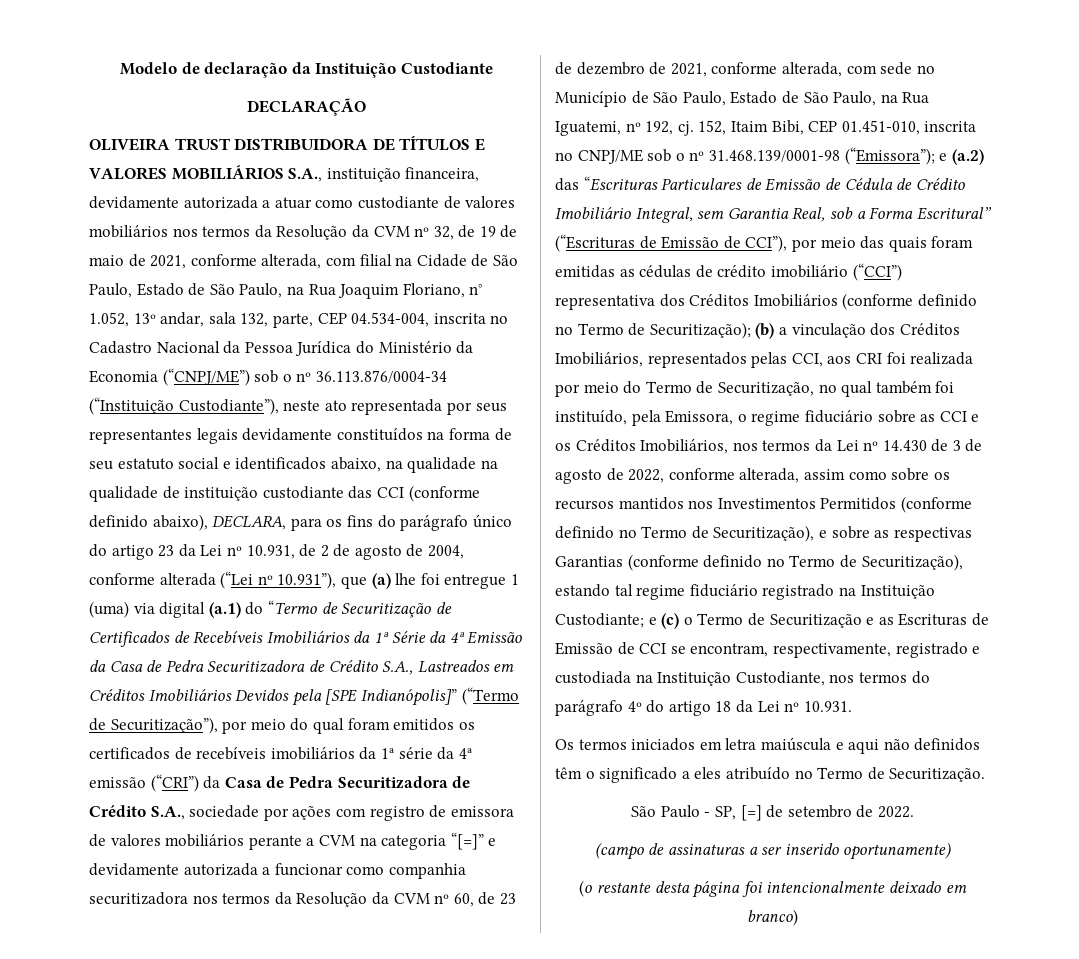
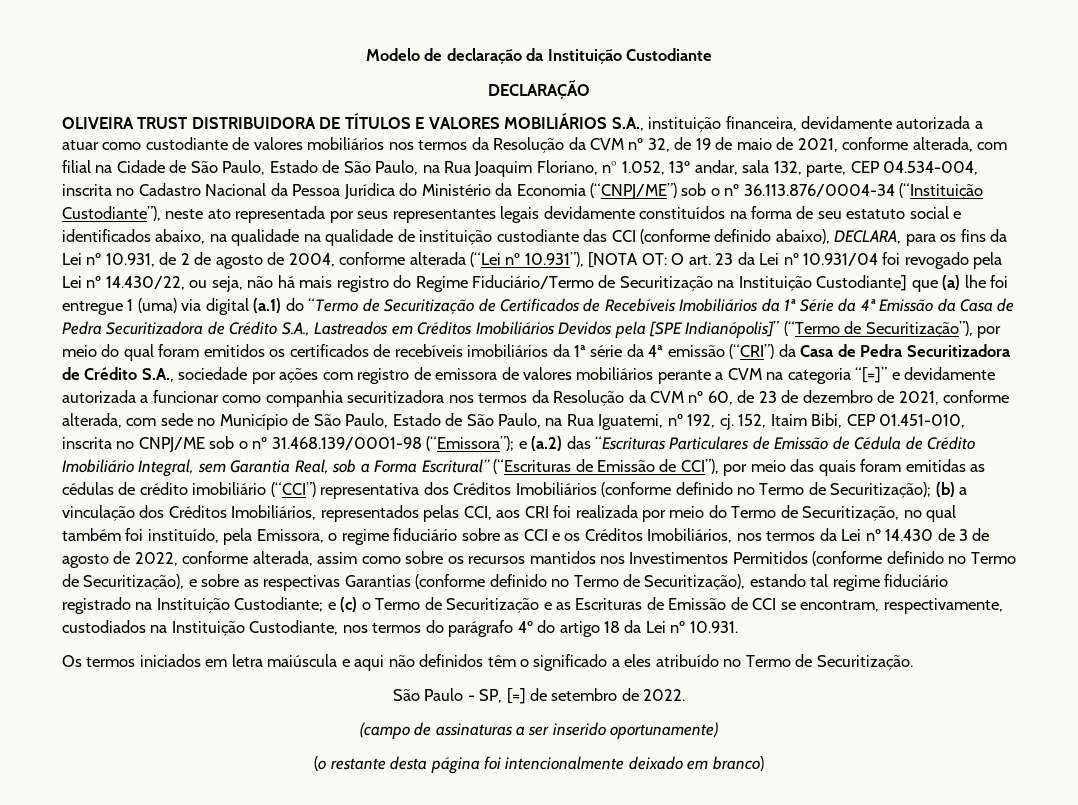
- OLIVEIRA TRUST DISTRIBUIDORA DE TÍTULOS E VALORES MOBILIÁRIOS S.A., instituição financeira, devidamente autorizada a atuar como custodiante de valores mobiliários nos termos da Resolução da CVM nº 32, de 19 de maio de 2021, conforme alterada, com filial na Cidade de São Paulo, Estado de São Paulo, na Rua Joaquim Floriano, n° 1.052, 13º andar, sala 132, parte, CEP 04.534-004, inscrita no Cadastro Nacional da Pessoa Jurídica do Ministério da Economia (“CNPJ/ME”) sob o nº 36.113.876/0004-34 (“Instituição Custodiante”), neste ato representada por seus representantes legais devidamente constituídos na forma de seu estatuto social e identificados abaixo, na qualidade na qualidade de instituição custodiante das CCI (conforme definido abaixo), DECLARA, para os fins do parágrafo único do artigo 23 da Lei nº 10.931, de 2 de agosto de 2004, conforme alterada (“Lei nº 10.931”), que (a) lhe foi entregue 1 (uma) via digital (a.1) do “Termo de Securitização de Certificados de Recebíveis Imobiliários da 1ª Série da 4ª Emissão da Casa de Pedra Securitizadora de Crédito S.A., Lastreados em Créditos Imobiliários Devidos pela [SPE Indianópolis]” (“Termo de Securitização”), por meio do qual foram emitidos os certificados de recebíveis imobiliários da 1ª série da 4ª emissão (“CRI”) da Casa de Pedra Securitizadora de Crédito S.A., sociedade por ações com registro de emissora de valores mobiliários perante a CVM na categoria “[=]” e devidamente autorizada a funcionar como companhia securitizadora nos termos da Resolução da CVM nº 60, de 23 de dezembro de 2021, conforme alterada, com sede no Município de São Paulo, Estado de São Paulo, na Rua Iguatemi, nº 192, cj.
+ OLIVEIRA TRUST DISTRIBUIDORA DE TÍTULOS E VALORES MOBILIÁRIOS S.A., instituição financeira, devidamente autorizada a atuar como custodiante de valores mobiliários nos termos da Resolução da CVM nº 32, de 19 de maio de 2021, conforme alterada, com filial na Cidade de São Paulo, Estado de São Paulo, na Rua Joaquim Floriano, n° 1.052, 13º andar, sala 132, parte, CEP 04.534-004, inscrita no Cadastro Nacional da Pessoa Jurídica do Ministério da Economia (“CNPJ/ME”) sob o nº 36.113.876/0004-34 (“Instituição Custodiante”), neste ato representada por seus representantes legais devidamente constituídos na forma de seu estatuto social e identificados abaixo, na qualidade na qualidade de instituição custodiante das CCI (conforme definido abaixo), DECLARA, para os fins da Lei nº 10.931, de 2 de agosto de 2004, conforme alterada (“Lei nº 10.931”), [NOTA OT: O art. 23 da Lei nº 10.931/04 foi revogado pela Lei nº 14.430/22, ou seja, não há mais registro do Regime Fiduciário/Termo de Securitização na Instituição Custodiante] que (a) lhe foi entregue 1 (uma) via digital (a.1) do “Termo de Securitização de Certificados de Recebíveis Imobiliários da 1ª Série da 4ª Emissão da Casa de Pedra Securitizadora de Crédito S.A., Lastreados em Créditos Imobiliários Devidos pela [SPE Indianópolis]” (“Termo de Securitização”), por meio do qual foram emitidos os certificados de recebíveis imobiliários da 1ª série da 4ª emissão (“CRI”) da Casa de Pedra Securitizadora de Crédito S.A., sociedade por ações com registro de emissora de valores mobiliários perante a CVM na categoria “[=]” e devidamente autorizada a funcionar como companhia securitizadora nos termos da Resolução da CVM nº 60, de 23 de dezembro de 2021, conforme alterada, com sede no Município de São Paulo, Estado de São Paulo, na Rua Iguatemi, nº 192, cj.
- e (c) o Termo de Securitização e as Escrituras de Emissão de CCI se encontram, respectivamente, registrado e custodiada na Instituição Custodiante, nos termos do parágrafo 4º do artigo 18 da Lei nº 10.931.
+ e (c) o Termo de Securitização e as Escrituras de Emissão de CCI se encontram, respectivamente, custodiados na Instituição Custodiante, nos termos do parágrafo 4º do artigo 18 da Lei nº 10.931.

